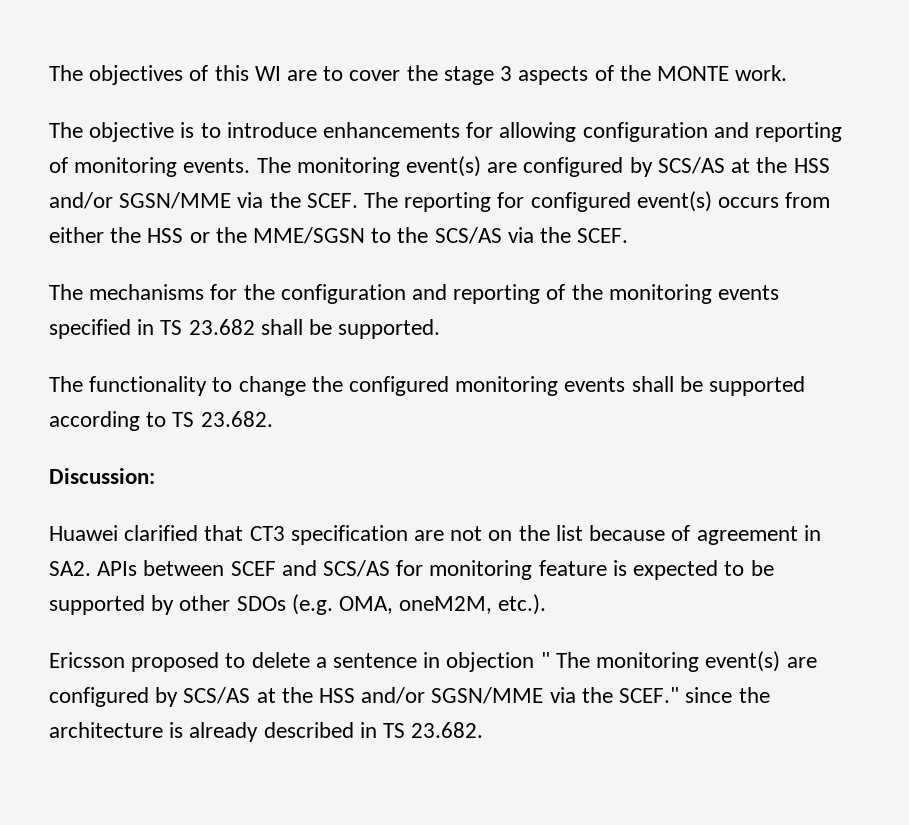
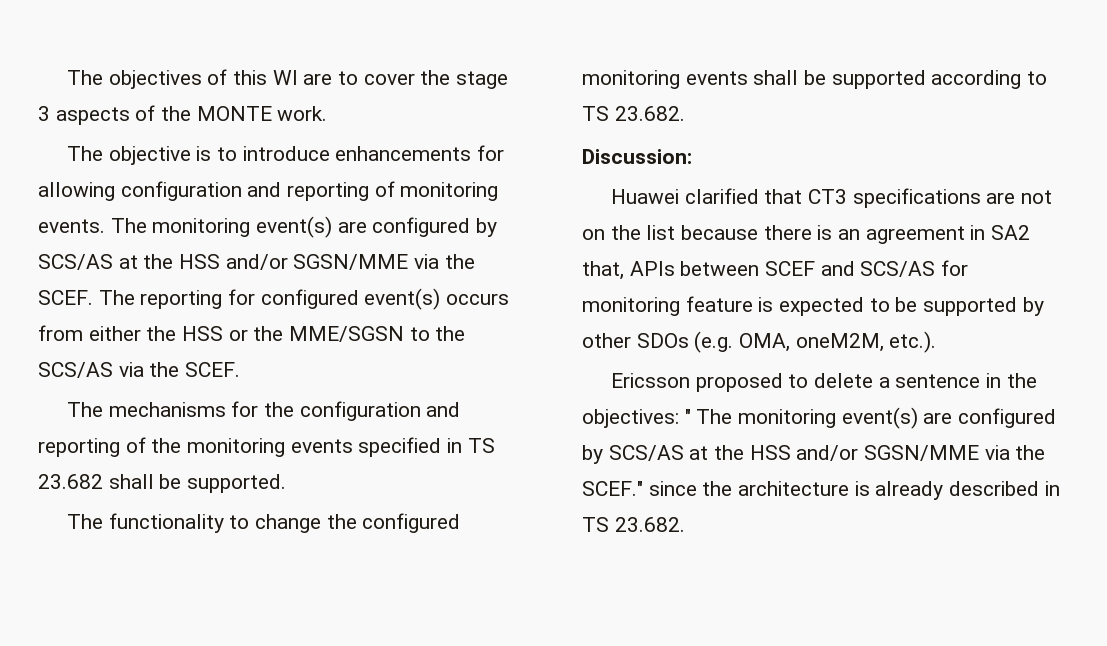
- Huawei clarified that CT3 specification are not on the list because of agreement in SA2. APIs between SCEF and SCS/AS for monitoring feature is expected to be supported by other SDOs (e.g. OMA, oneM2M, etc.).
+ Huawei clarified that CT3 specifications are not on the list because there is an agreement in SA2 that, APIs between SCEF and SCS/AS for monitoring feature is expected to be supported by other SDOs (e.g. OMA, oneM2M, etc.).
- Ericsson proposed to delete a sentence in objection " The monitoring event(s) are configured by SCS/AS at the HSS and/or SGSN/MME via the SCEF." since the architecture is already described in TS 23.682.
+ Ericsson proposed to delete a sentence in the objectives: " The monitoring event(s) are configured by SCS/AS at the HSS and/or SGSN/MME via the SCEF." since the architecture is already described in TS 23.682.

